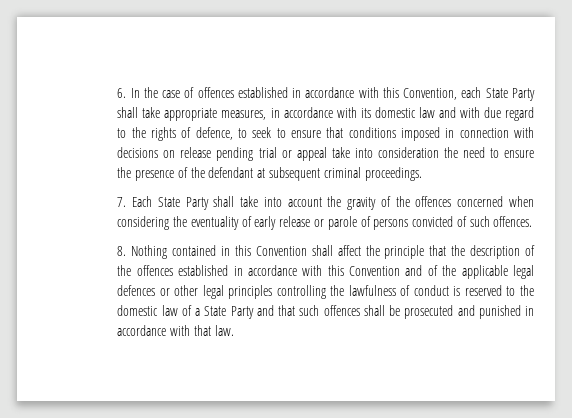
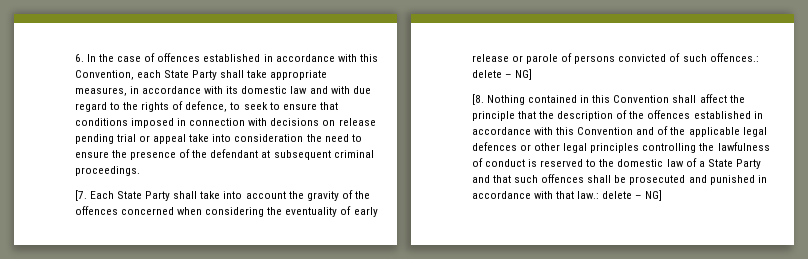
- 7. Each State Party shall take into account the gravity of the offences concerned when considering the eventuality of early release or parole of persons convicted of such offences.
- 8. Nothing contained in this Convention shall affect the principle that the description of the offences established in accordance with this Convention and of the applicable legal defences or other legal principles controlling the lawfulness of conduct is reserved to the domestic law of a State Party and that such offences shall be prosecuted and punished in accordance with that law.
+ [7. Each State Party shall take into account the gravity of the offences concerned when considering the eventuality of early release or parole of persons convicted of such offences.: delete – NG]
+ [8. Nothing contained in this Convention shall affect the principle that the description of the offences established in accordance with this Convention and of the applicable legal defences or other legal principles controlling the lawfulness of conduct is reserved to the domestic law of a State Party and that such offences shall be prosecuted and punished in accordance with that law.: delete – NG]

